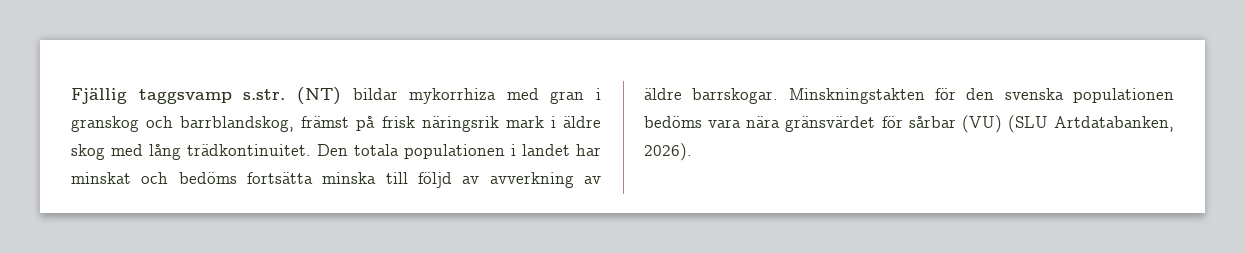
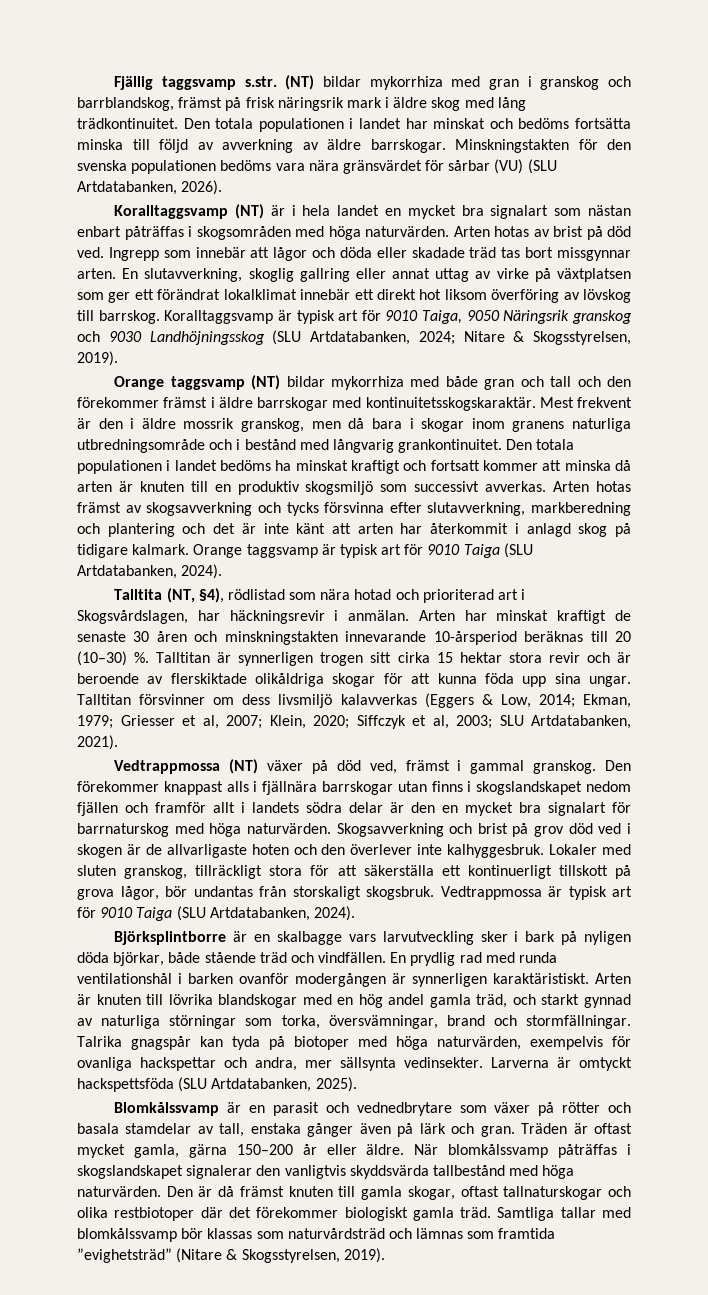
+ Koralltaggsvamp (NT) är i hela landet en mycket bra signalart som nästan enbart påträffas i skogsområden med höga naturvärden. Arten hotas av brist på död ved. Ingrepp som innebär att lågor och döda eller skadade träd tas bort missgynnar arten. En slutavverkning, skoglig gallring eller annat uttag av virke på växtplatsen som ger ett förändrat lokalklimat innebär ett direkt hot liksom överföring av lövskog till barrskog. Koralltaggsvamp är typisk art för 9010 Taiga, 9050 Näringsrik granskog och 9030 Landhöjningsskog (SLU Artdatabanken, 2024; Nitare & Skogsstyrelsen, 2019).
+ Orange taggsvamp (NT) bildar mykorrhiza med både gran och tall och den förekommer främst i äldre barrskogar med kontinuitetsskogskaraktär. Mest frekvent är den i äldre mossrik granskog, men då bara i skogar inom granens naturliga utbredningsområde och i bestånd med långvarig grankontinuitet. Den totala populationen i landet bedöms ha minskat kraftigt och fortsatt kommer att minska då arten är knuten till en produktiv skogsmiljö som successivt avverkas. Arten hotas främst av skogsavverkning och tycks försvinna efter slutavverkning, markberedning och plantering och det är inte känt att arten har återkommit i anlagd skog på tidigare kalmark. Orange taggsvamp är typisk art för 9010 Taiga (SLU Artdatabanken, 2024).
+ Talltita (NT, §4), rödlistad som nära hotad och prioriterad art i Skogsvårdslagen, har häckningsrevir i anmälan. Arten har minskat kraftigt de senaste 30 åren och minskningstakten innevarande 10-årsperiod beräknas till 20 (10–30) %. Talltitan är synnerligen trogen sitt cirka 15 hektar stora revir och är beroende av flerskiktade olikåldriga skogar för att kunna föda upp sina ungar. Talltitan försvinner om dess livsmiljö kalavverkas (Eggers & Low, 2014; Ekman, 1979; Griesser et al, 2007; Klein, 2020; Siffczyk et al, 2003; SLU Artdatabanken, 2021).
+ Vedtrappmossa (NT) växer på död ved, främst i gammal granskog. Den förekommer knappast alls i fjällnära barrskogar utan finns i skogslandskapet nedom fjällen och framför allt i landets södra delar är den en mycket bra signalart för barrnaturskog med höga naturvärden. Skogsavverkning och brist på grov död ved i skogen är de allvarligaste hoten och den överlever inte kalhyggesbruk. Lokaler med sluten granskog, tillräckligt stora för att säkerställa ett kontinuerligt tillskott på grova lågor, bör undantas från storskaligt skogsbruk. Vedtrappmossa är typisk art för 9010 Taiga (SLU Artdatabanken, 2024).
+ Björksplintborre är en skalbagge vars larvutveckling sker i bark på nyligen döda björkar, både stående träd och vindfällen. En prydlig rad med runda ventilationshål i barken ovanför modergången är synnerligen karaktäristiskt. Arten är knuten till lövrika blandskogar med en hög andel gamla träd, och starkt gynnad av naturliga störningar som torka, översvämningar, brand och stormfällningar. Talrika gnagspår kan tyda på biotoper med höga naturvärden, exempelvis för ovanliga hackspettar och andra, mer sällsynta vedinsekter. Larverna är omtyckt hackspettsföda (SLU Artdatabanken, 2025).
+ Blomkålssvamp är en parasit och vednedbrytare som växer på rötter och basala stamdelar av tall, enstaka gånger även på lärk och gran. Träden är oftast mycket gamla, gärna 150–200 år eller äldre. När blomkålssvamp påträffas i skogslandskapet signalerar den vanligtvis skyddsvärda tallbestånd med höga naturvärden. Den är då främst knuten till gamla skogar, oftast tallnaturskogar och olika restbiotoper där det förekommer biologiskt gamla träd. Samtliga tallar med blomkålssvamp bör klassas som naturvårdsträd och lämnas som framtida ”evighetsträd” (Nitare & Skogsstyrelsen, 2019).

